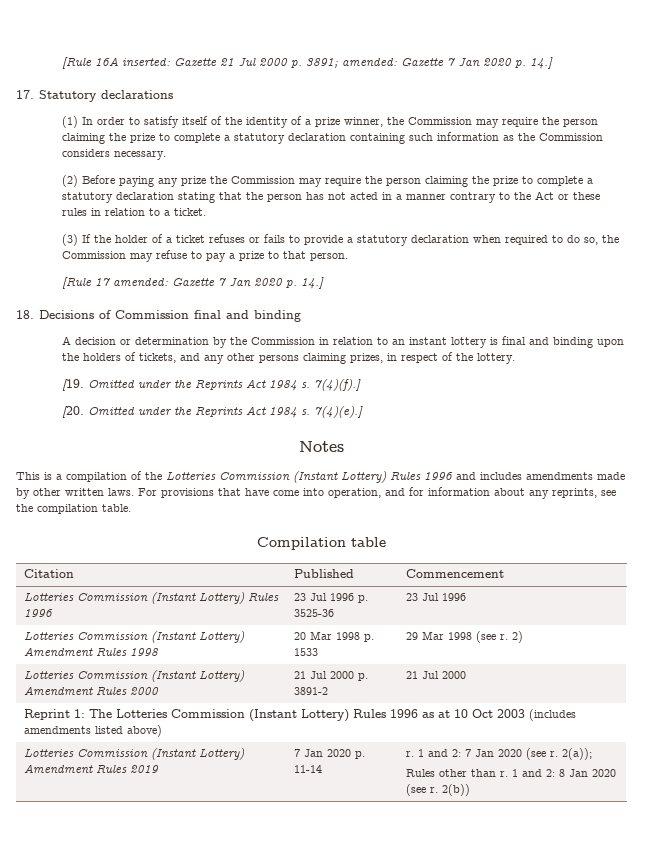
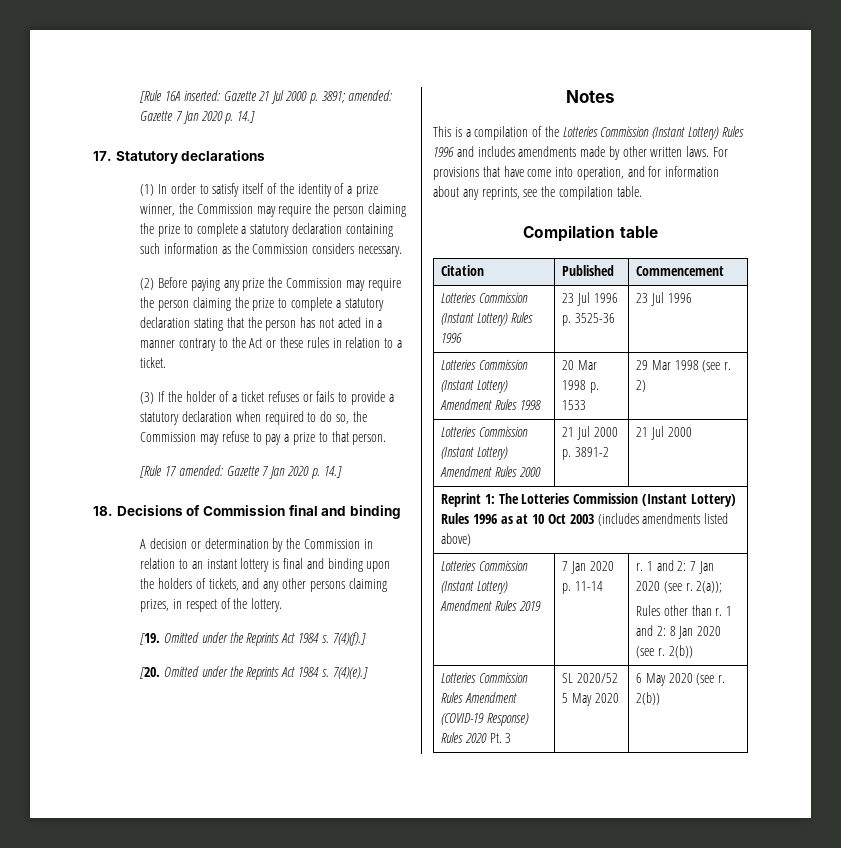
+ Lotteries Commission Rules Amendment (COVID-19 Response) Rules 2020 Pt. 3 | SL 2020/52 5 May 2020 | 6 May 2020 (see r. 2(b))

